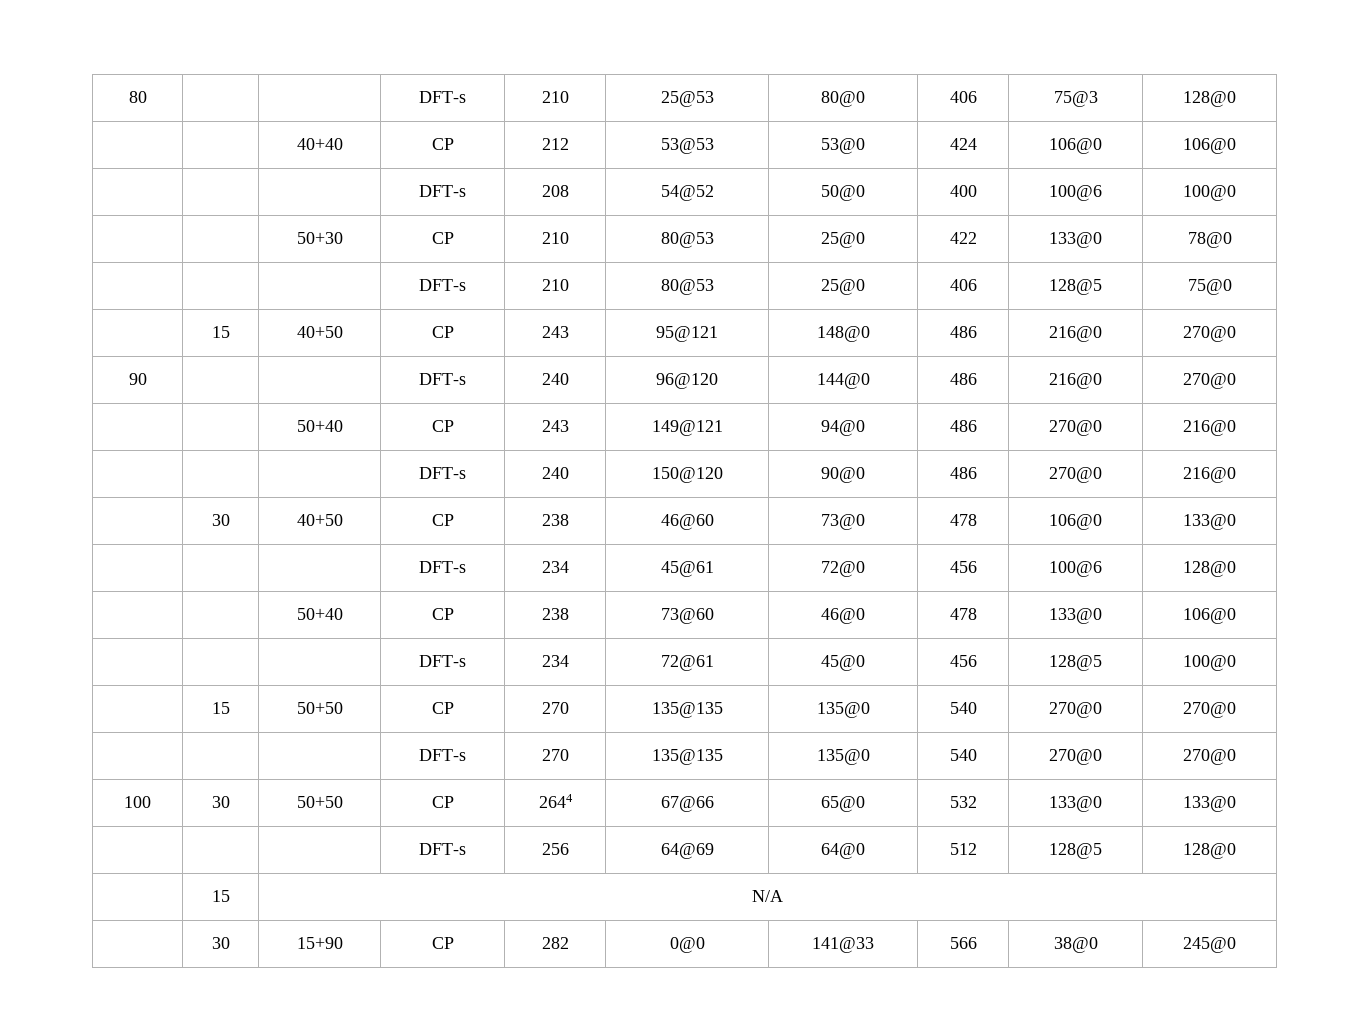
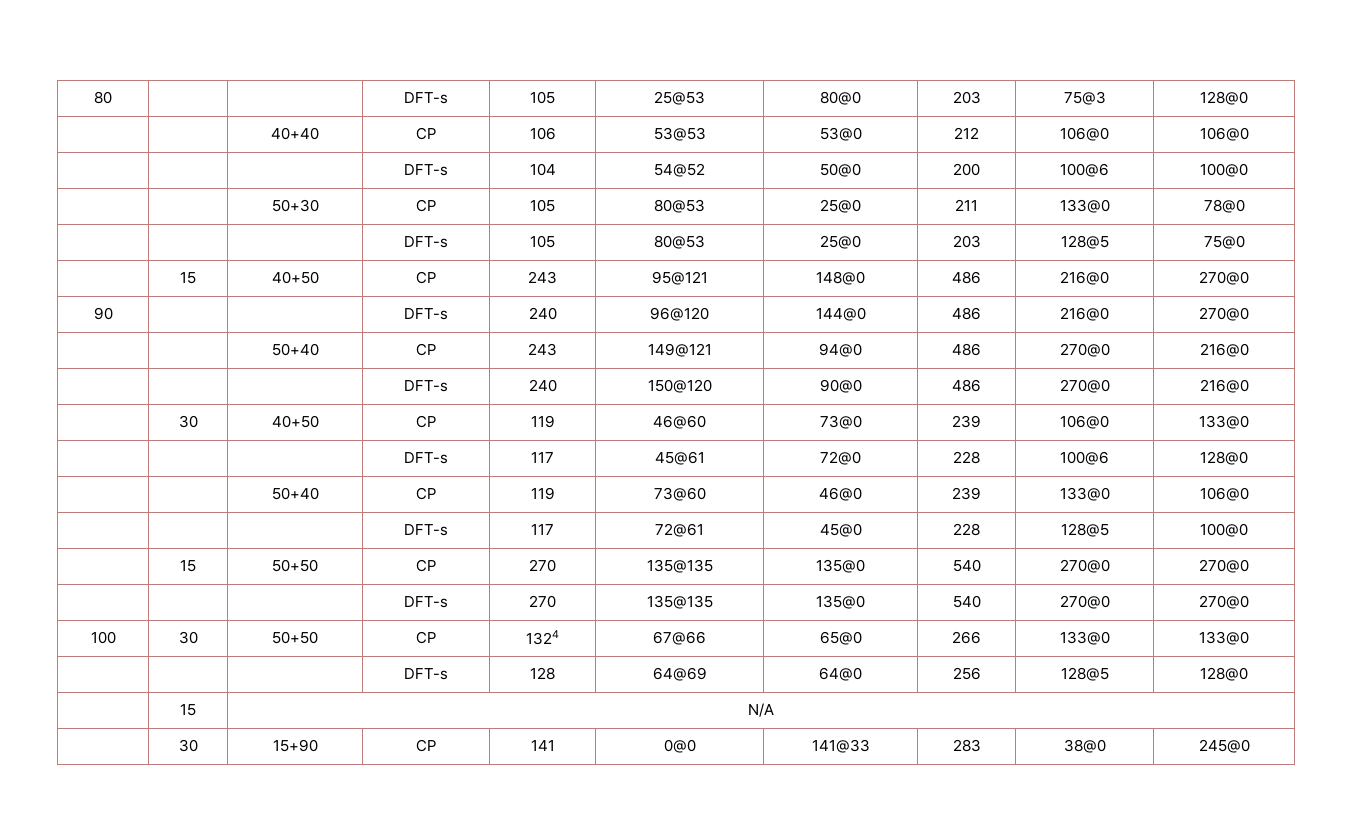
- 80 | | | DFT-s | 210 | 25@53 | 80@0 | 406 | 75@3 | 128@0
+ 80 | | | DFT-s | 105 | 25@53 | 80@0 | 203 | 75@3 | 128@0
- | | 40+40 | CP | 212 | 53@53 | 53@0 | 424 | 106@0 | 106@0
+ | | 40+40 | CP | 106 | 53@53 | 53@0 | 212 | 106@0 | 106@0
- | | | DFT-s | 208 | 54@52 | 50@0 | 400 | 100@6 | 100@0
+ | | | DFT-s | 104 | 54@52 | 50@0 | 200 | 100@6 | 100@0
- | | 50+30 | CP | 210 | 80@53 | 25@0 | 422 | 133@0 | 78@0
+ | | 50+30 | CP | 105 | 80@53 | 25@0 | 211 | 133@0 | 78@0
- | | | DFT-s | 210 | 80@53 | 25@0 | 406 | 128@5 | 75@0
+ | | | DFT-s | 105 | 80@53 | 25@0 | 203 | 128@5 | 75@0
- | 30 | 40+50 | CP | 238 | 46@60 | 73@0 | 478 | 106@0 | 133@0
+ | 30 | 40+50 | CP | 119 | 46@60 | 73@0 | 239 | 106@0 | 133@0
- | | | DFT-s | 234 | 45@61 | 72@0 | 456 | 100@6 | 128@0
+ | | | DFT-s | 117 | 45@61 | 72@0 | 228 | 100@6 | 128@0
- | | 50+40 | CP | 238 | 73@60 | 46@0 | 478 | 133@0 | 106@0
+ | | 50+40 | CP | 119 | 73@60 | 46@0 | 239 | 133@0 | 106@0
- | | | DFT-s | 234 | 72@61 | 45@0 | 456 | 128@5 | 100@0
+ | | | DFT-s | 117 | 72@61 | 45@0 | 228 | 128@5 | 100@0
- 100 | 30 | 50+50 | CP | 2644 | 67@66 | 65@0 | 532 | 133@0 | 133@0
+ 100 | 30 | 50+50 | CP | 1324 | 67@66 | 65@0 | 266 | 133@0 | 133@0
- | | | DFT-s | 256 | 64@69 | 64@0 | 512 | 128@5 | 128@0
+ | | | DFT-s | 128 | 64@69 | 64@0 | 256 | 128@5 | 128@0
- | 30 | 15+90 | CP | 282 | 0@0 | 141@33 | 566 | 38@0 | 245@0
+ | 30 | 15+90 | CP | 141 | 0@0 | 141@33 | 283 | 38@0 | 245@0

